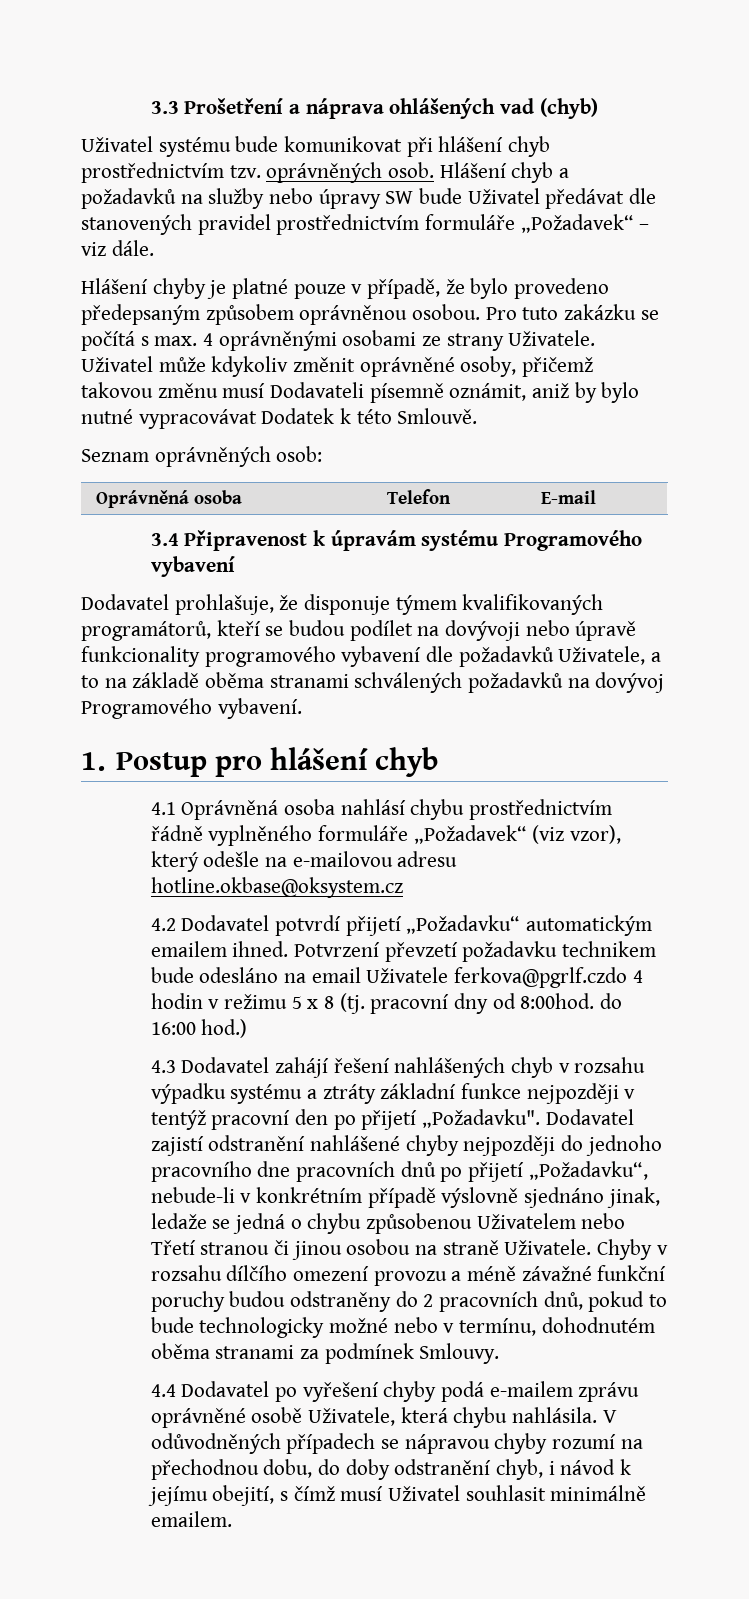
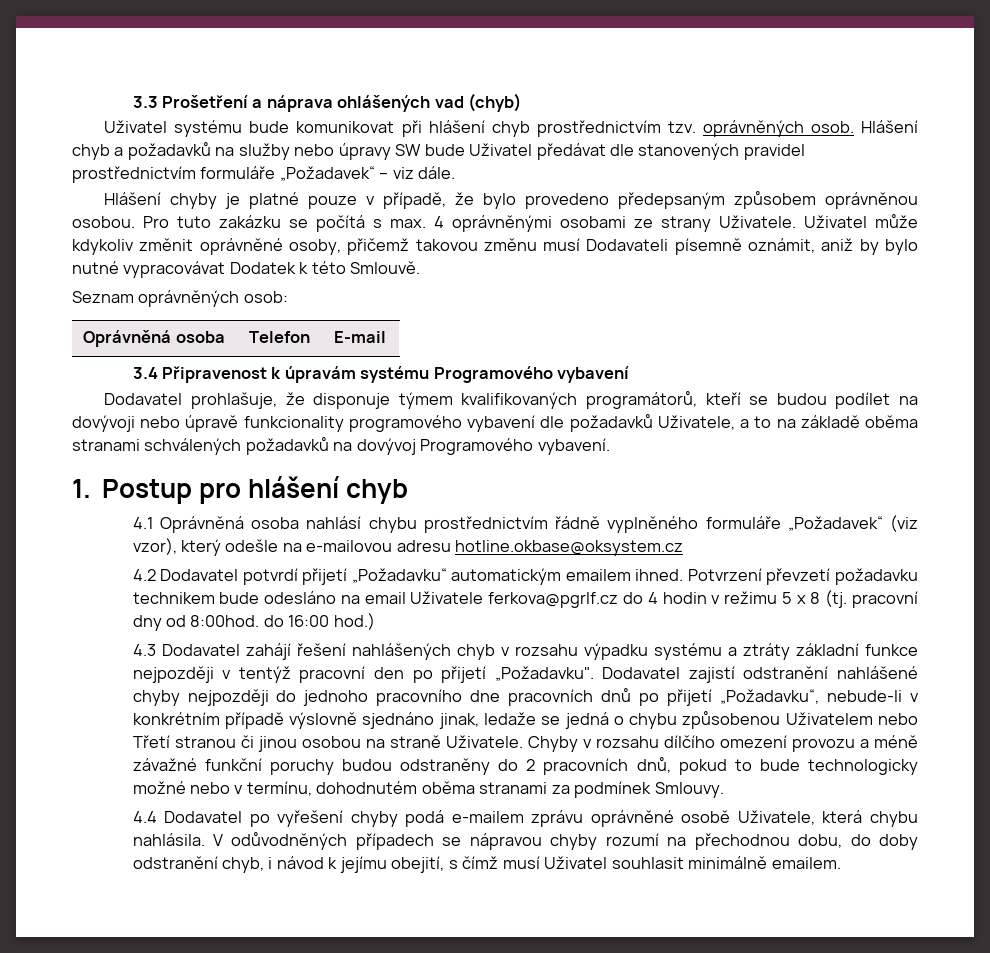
- Potvrzení převzetí požadavku technikem bude odesláno na email Uživatele ferkova@pgrlf.czdo 4 hodin v režimu 5 x 8 (tj. pracovní dny od 8:00hod. do 16:00 hod.)
+ Potvrzení převzetí požadavku technikem bude odesláno na email Uživatele ferkova@pgrlf.cz do 4 hodin v režimu 5 x 8 (tj. pracovní dny od 8:00hod. do 16:00 hod.)

